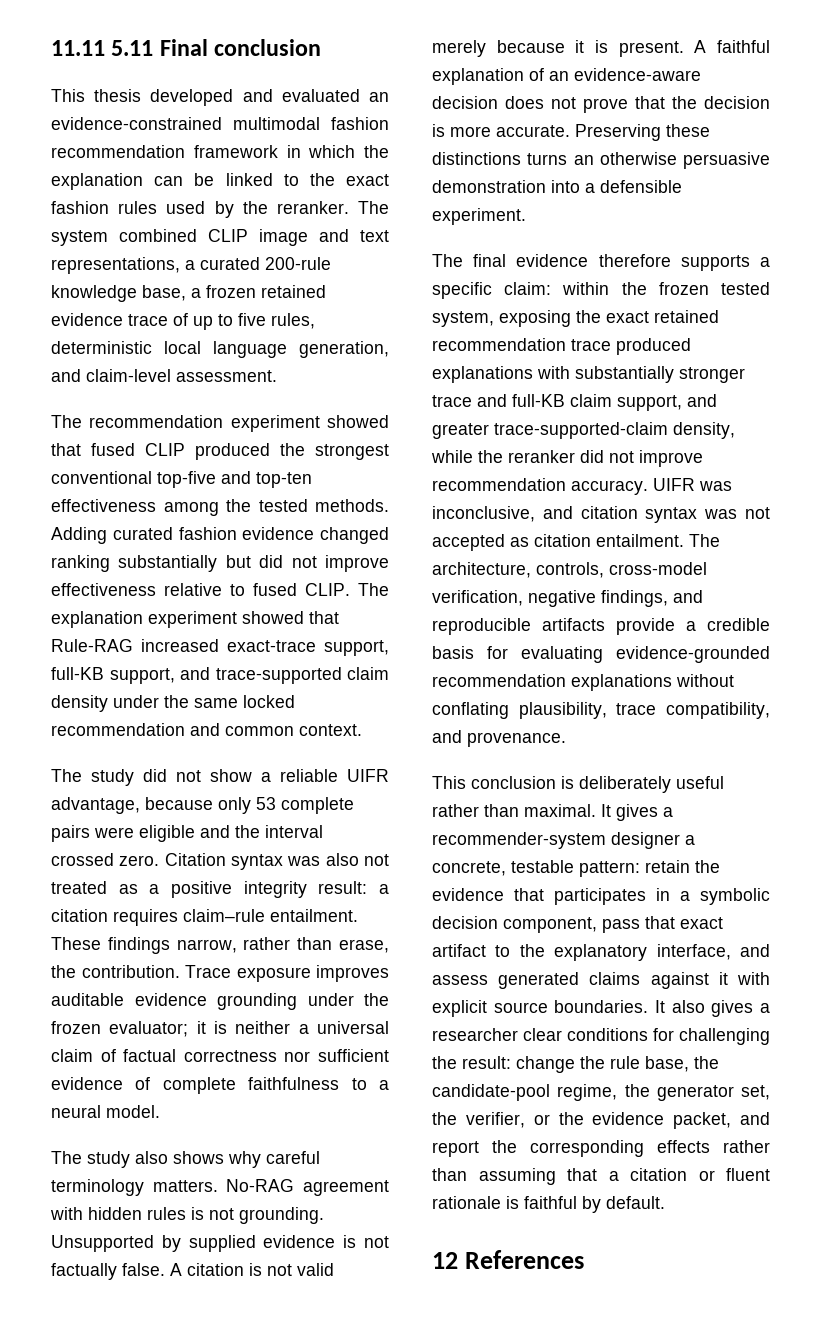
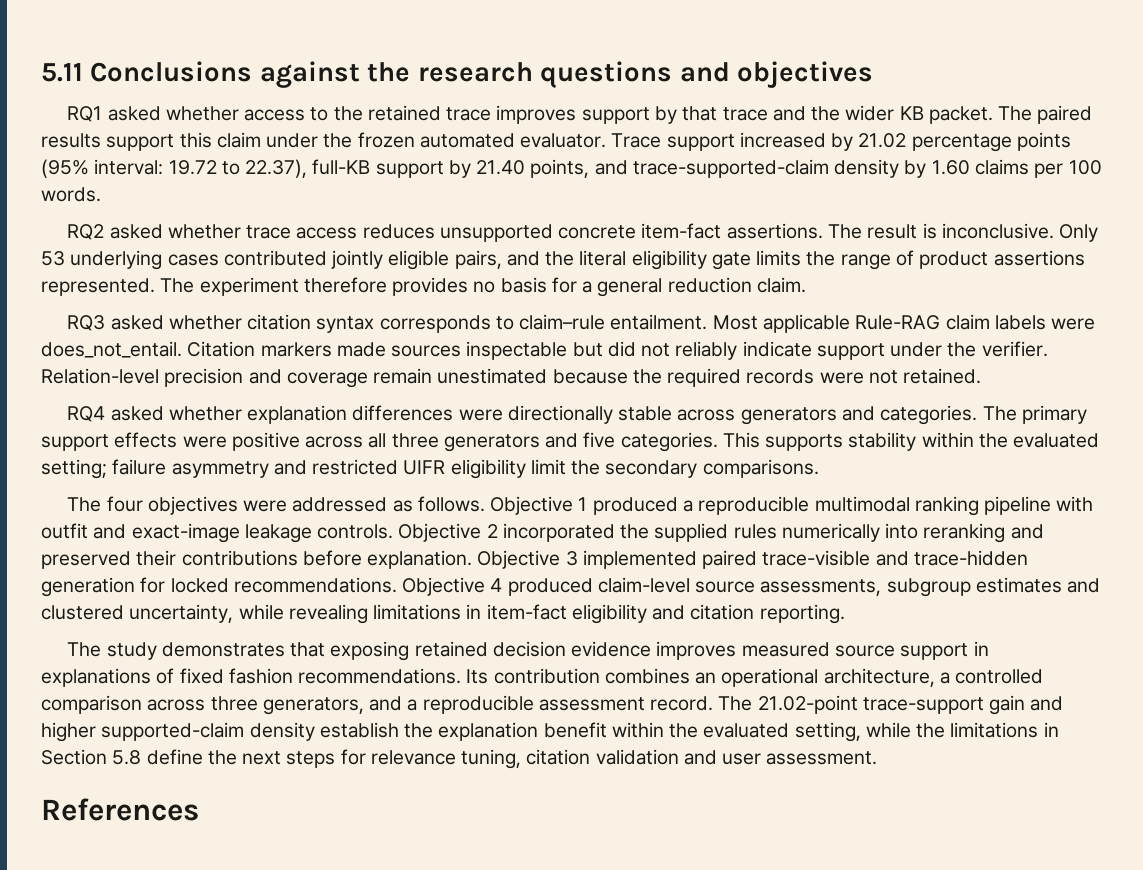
- 11.11 5.11 Final conclusion
- This thesis developed and evaluated an evidence-constrained multimodal fashion recommendation framework in which the explanation can be linked to the exact fashion rules used by the reranker. The system combined CLIP image and text representations, a curated 200-rule knowledge base, a frozen retained evidence trace of up to five rules, deterministic local language generation, and claim-level assessment.
- The recommendation experiment showed that fused CLIP produced the strongest conventional top-five and top-ten effectiveness among the tested methods. Adding curated fashion evidence changed ranking substantially but did not improve effectiveness relative to fused CLIP. The explanation experiment showed that Rule-RAG increased exact-trace support, full-KB support, and trace-supported claim density under the same locked recommendation and common context.
- The study did not show a reliable UIFR advantage, because only 53 complete pairs were eligible and the interval crossed zero. Citation syntax was also not treated as a positive integrity result: a citation requires claim–rule entailment. These findings narrow, rather than erase, the contribution. Trace exposure improves auditable evidence grounding under the frozen evaluator; it is neither a universal claim of factual correctness nor sufficient evidence of complete faithfulness to a neural model.
- The study also shows why careful terminology matters. No-RAG agreement with hidden rules is not grounding. Unsupported by supplied evidence is not factually false. A citation is not valid merely because it is present. A faithful explanation of an evidence-aware decision does not prove that the decision is more accurate. Preserving these distinctions turns an otherwise persuasive demonstration into a defensible experiment.
- The final evidence therefore supports a specific claim: within the frozen tested system, exposing the exact retained recommendation trace produced explanations with substantially stronger trace and full-KB claim support, and greater trace-supported-claim density, while the reranker did not improve recommendation accuracy. UIFR was inconclusive, and citation syntax was not accepted as citation entailment. The architecture, controls, cross-model verification, negative findings, and reproducible artifacts provide a credible basis for evaluating evidence-grounded recommendation explanations without conflating plausibility, trace compatibility, and provenance.
- This conclusion is deliberately useful rather than maximal. It gives a recommender-system designer a concrete, testable pattern: retain the evidence that participates in a symbolic decision component, pass that exact artifact to the explanatory interface, and assess generated claims against it with explicit source boundaries. It also gives a researcher clear conditions for challenging the result: change the rule base, the candidate-pool regime, the generator set, the verifier, or the evidence packet, and report the corresponding effects rather than assuming that a citation or fluent rationale is faithful by default.
- 12 References
+ 5.11 Conclusions against the research questions and objectives
+ RQ1 asked whether access to the retained trace improves support by that trace and the wider KB packet. The paired results support this claim under the frozen automated evaluator. Trace support increased by 21.02 percentage points (95% interval: 19.72 to 22.37), full-KB support by 21.40 points, and trace-supported-claim density by 1.60 claims per 100 words.
+ RQ2 asked whether trace access reduces unsupported concrete item-fact assertions. The result is inconclusive. Only 53 underlying cases contributed jointly eligible pairs, and the literal eligibility gate limits the range of product assertions represented. The experiment therefore provides no basis for a general reduction claim.
+ RQ3 asked whether citation syntax corresponds to claim–rule entailment. Most applicable Rule-RAG claim labels were does_not_entail. Citation markers made sources inspectable but did not reliably indicate support under the verifier. Relation-level precision and coverage remain unestimated because the required records were not retained.
+ RQ4 asked whether explanation differences were directionally stable across generators and categories. The primary support effects were positive across all three generators and five categories. This supports stability within the evaluated setting; failure asymmetry and restricted UIFR eligibility limit the secondary comparisons.
+ The four objectives were addressed as follows. Objective 1 produced a reproducible multimodal ranking pipeline with outfit and exact-image leakage controls. Objective 2 incorporated the supplied rules numerically into reranking and preserved their contributions before explanation. Objective 3 implemented paired trace-visible and trace-hidden generation for locked recommendations. Objective 4 produced claim-level source assessments, subgroup estimates and clustered uncertainty, while revealing limitations in item-fact eligibility and citation reporting.
+ The study demonstrates that exposing retained decision evidence improves measured source support in explanations of fixed fashion recommendations. Its contribution combines an operational architecture, a controlled comparison across three generators, and a reproducible assessment record. The 21.02-point trace-support gain and higher supported-claim density establish the explanation benefit within the evaluated setting, while the limitations in Section 5.8 define the next steps for relevance tuning, citation validation and user assessment.
+ References

